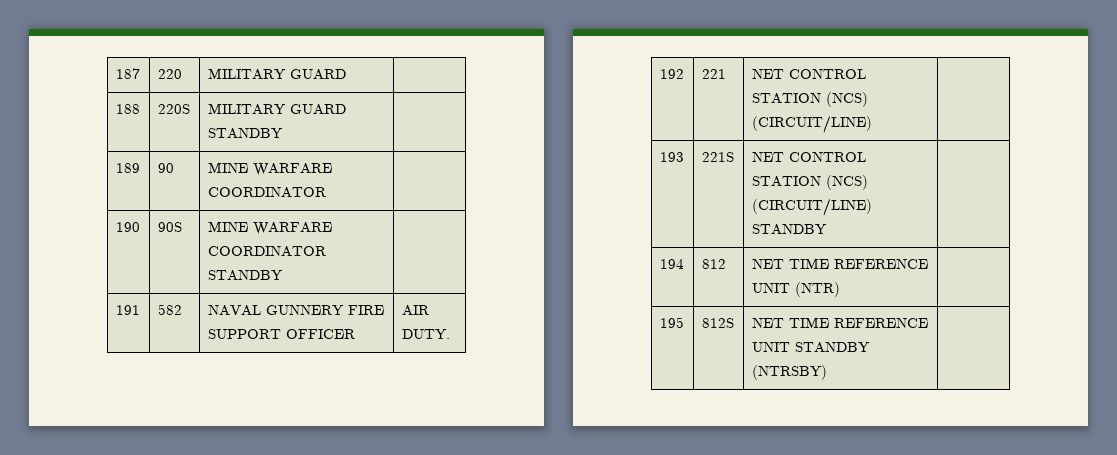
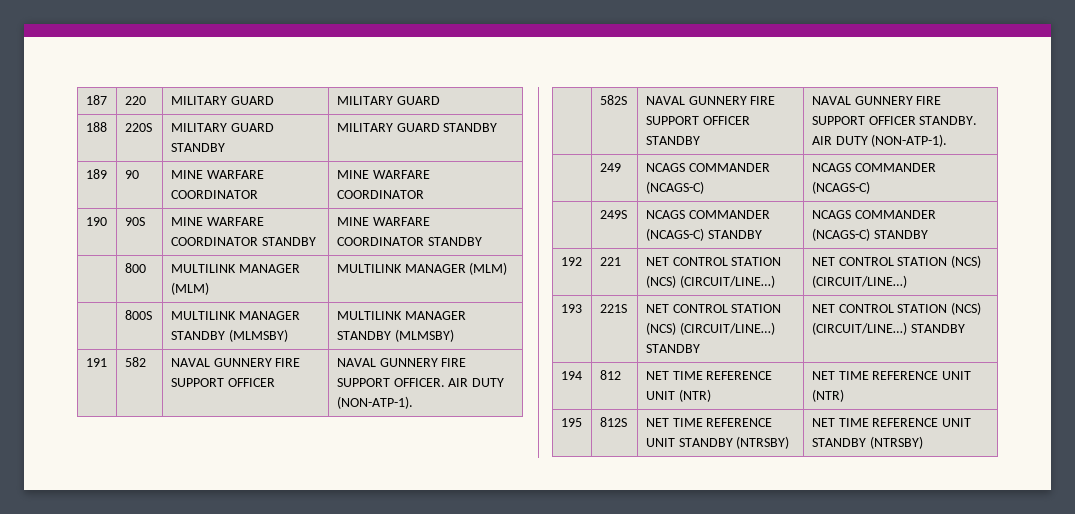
- 187 | 220 | MILITARY GUARD |
+ 187 | 220 | MILITARY GUARD | MILITARY GUARD
- 188 | 220S | MILITARY GUARD STANDBY |
+ 188 | 220S | MILITARY GUARD STANDBY | MILITARY GUARD STANDBY
- 189 | 90 | MINE WARFARE COORDINATOR |
+ 189 | 90 | MINE WARFARE COORDINATOR | MINE WARFARE COORDINATOR
- 190 | 90S | MINE WARFARE COORDINATOR STANDBY |
+ 190 | 90S | MINE WARFARE COORDINATOR STANDBY | MINE WARFARE COORDINATOR STANDBY
+ | 800 | MULTILINK MANAGER (MLM) | MULTILINK MANAGER (MLM)
+ | 800S | MULTILINK MANAGER STANDBY (MLMSBY) | MULTILINK MANAGER STANDBY (MLMSBY)
- 191 | 582 | NAVAL GUNNERY FIRE SUPPORT OFFICER | AIR DUTY.
+ 191 | 582 | NAVAL GUNNERY FIRE SUPPORT OFFICER | NAVAL GUNNERY FIRE SUPPORT OFFICER. AIR DUTY (NON-ATP-1).
+ | 582S | NAVAL GUNNERY FIRE SUPPORT OFFICER STANDBY | NAVAL GUNNERY FIRE SUPPORT OFFICER STANDBY. AIR DUTY (NON-ATP-1).
+ | 249 | NCAGS COMMANDER (NCAGS-C) | NCAGS COMMANDER (NCAGS-C)
+ | 249S | NCAGS COMMANDER (NCAGS-C) STANDBY | NCAGS COMMANDER (NCAGS-C) STANDBY
- 192 | 221 | NET CONTROL STATION (NCS) (CIRCUIT/LINE) |
+ 192 | 221 | NET CONTROL STATION (NCS) (CIRCUIT/LINE…) | NET CONTROL STATION (NCS) (CIRCUIT/LINE…)
- 193 | 221S | NET CONTROL STATION (NCS) (CIRCUIT/LINE) STANDBY |
+ 193 | 221S | NET CONTROL STATION (NCS) (CIRCUIT/LINE…) STANDBY | NET CONTROL STATION (NCS) (CIRCUIT/LINE…) STANDBY
- 194 | 812 | NET TIME REFERENCE UNIT (NTR) |
+ 194 | 812 | NET TIME REFERENCE UNIT (NTR) | NET TIME REFERENCE UNIT (NTR)
- 195 | 812S | NET TIME REFERENCE UNIT STANDBY (NTRSBY) |
+ 195 | 812S | NET TIME REFERENCE UNIT STANDBY (NTRSBY) | NET TIME REFERENCE UNIT STANDBY (NTRSBY)

